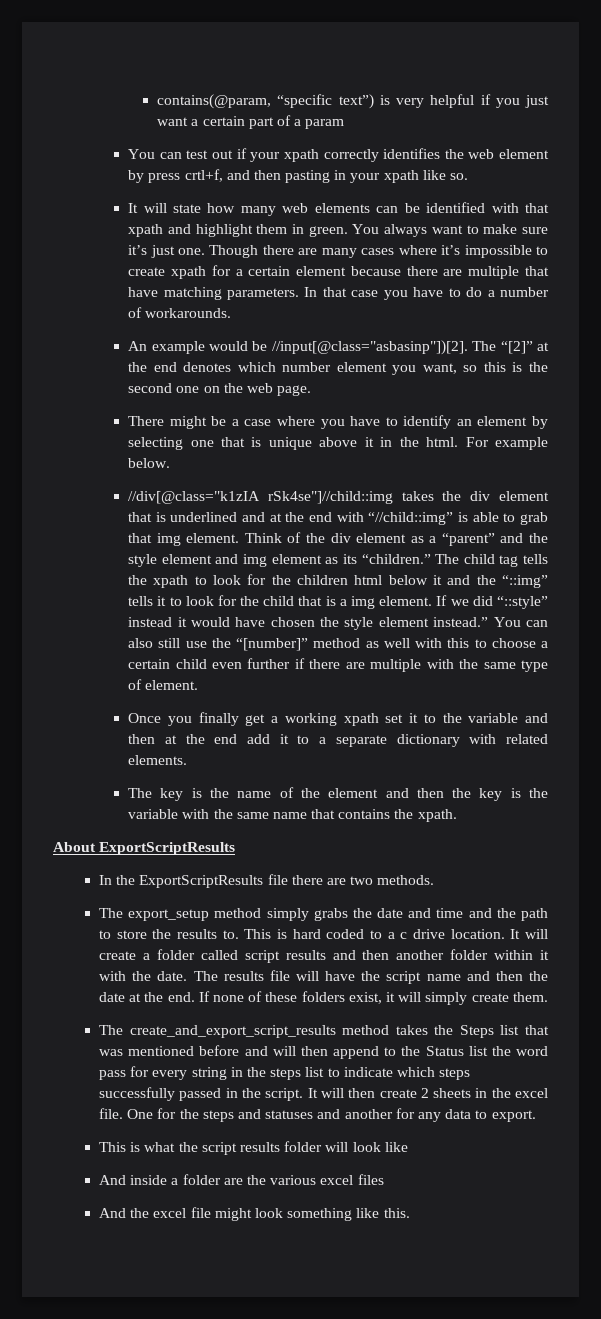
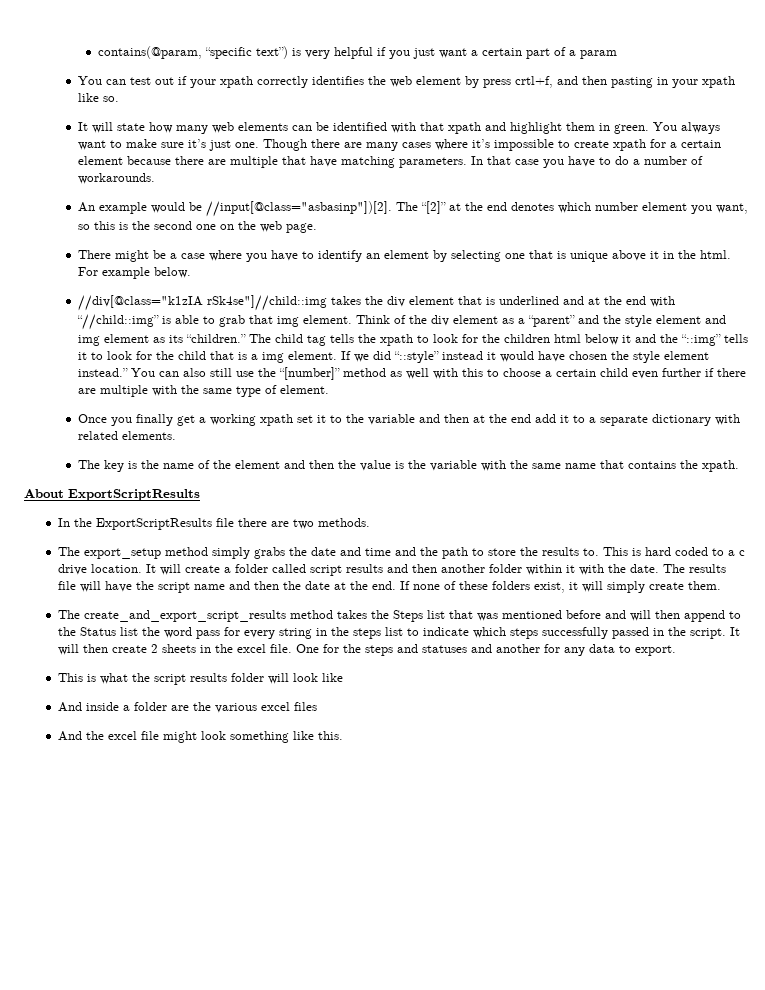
- The key is the name of the element and then the key is the variable with the same name that contains the xpath.
+ The key is the name of the element and then the value is the variable with the same name that contains the xpath.

